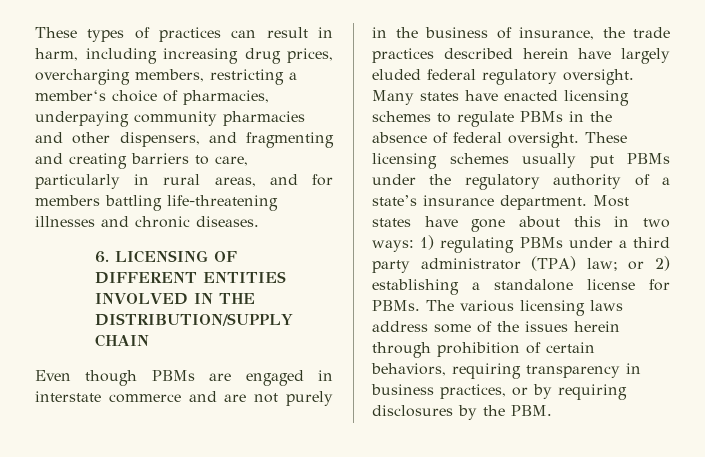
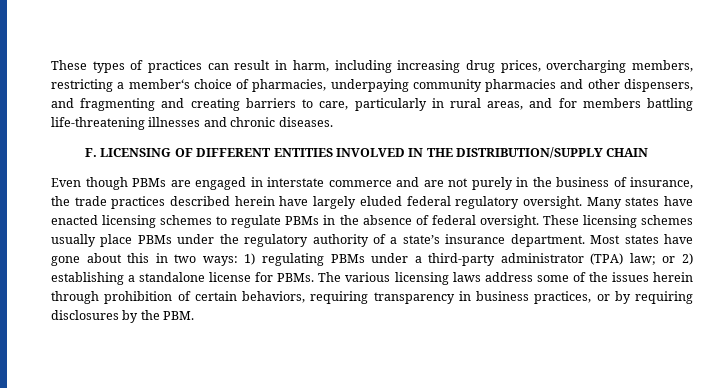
- 6. LICENSING OF DIFFERENT ENTITIES INVOLVED IN THE DISTRIBUTION/SUPPLY CHAIN
+ F. LICENSING OF DIFFERENT ENTITIES INVOLVED IN THE DISTRIBUTION/SUPPLY CHAIN
- These licensing schemes usually put PBMs under the regulatory authority of a state’s insurance department.
+ These licensing schemes usually place PBMs under the regulatory authority of a state’s insurance department.
- Most states have gone about this in two ways: 1) regulating PBMs under a third party administrator (TPA) law; or 2) establishing a standalone license for PBMs.
+ Most states have gone about this in two ways: 1) regulating PBMs under a third-party administrator (TPA) law; or 2) establishing a standalone license for PBMs.

